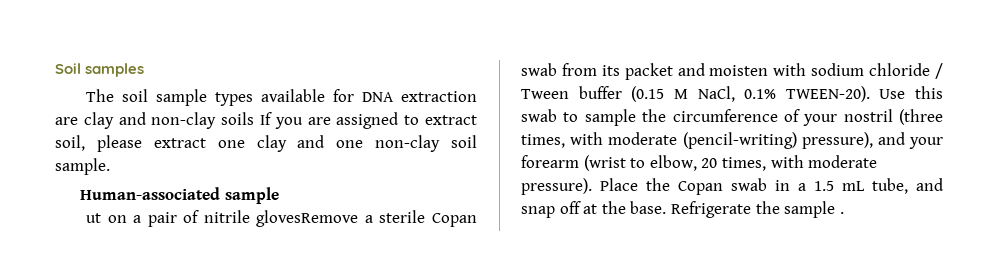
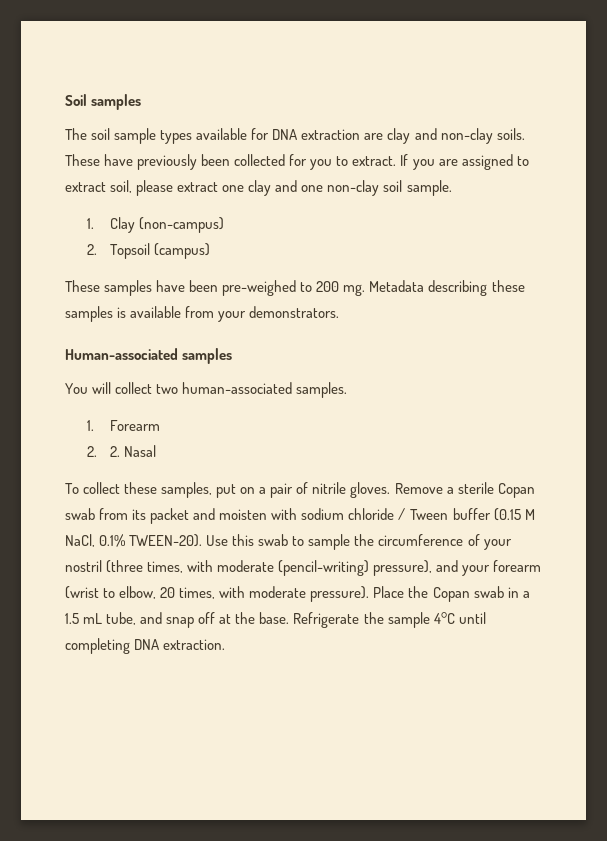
- The soil sample types available for DNA extraction are clay and non-clay soils If you are assigned to extract soil, please extract one clay and one non-clay soil sample.
+ The soil sample types available for DNA extraction are clay and non-clay soils. These have previously been collected for you to extract. If you are assigned to extract soil, please extract one clay and one non-clay soil sample.
- Human-associated sample
- ut on a pair of nitrile glovesRemove a sterile Copan swab from its packet and moisten with sodium chloride / Tween buffer (0.15 M NaCl, 0.1% TWEEN-20).
+ 1. Clay (non-campus)
+ 2. Topsoil (campus)
+ These samples have been pre-weighed to 200 mg. Metadata describing these samples is available from your demonstrators.
+ Human-associated samples
+ You will collect two human-associated samples.
+ 1. Forearm
+ 2. 2. Nasal
+ To collect these samples, put on a pair of nitrile gloves. Remove a sterile Copan swab from its packet and moisten with sodium chloride / Tween buffer (0.15 M NaCl, 0.1% TWEEN-20).
- Refrigerate the sample .
+ Refrigerate the sample 4°C until completing DNA extraction.

